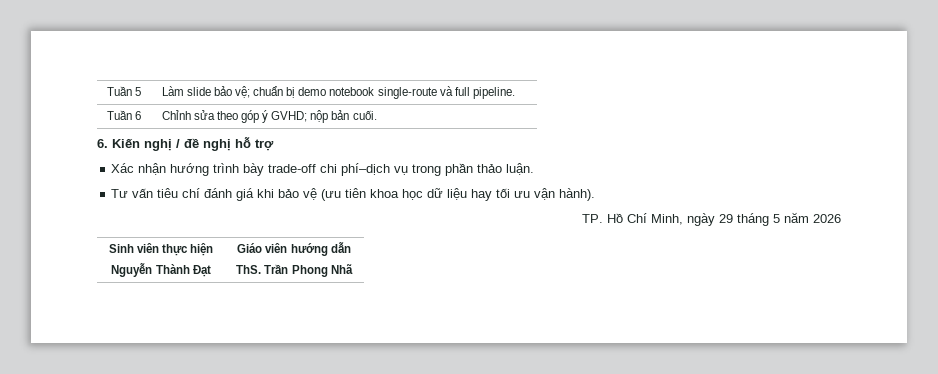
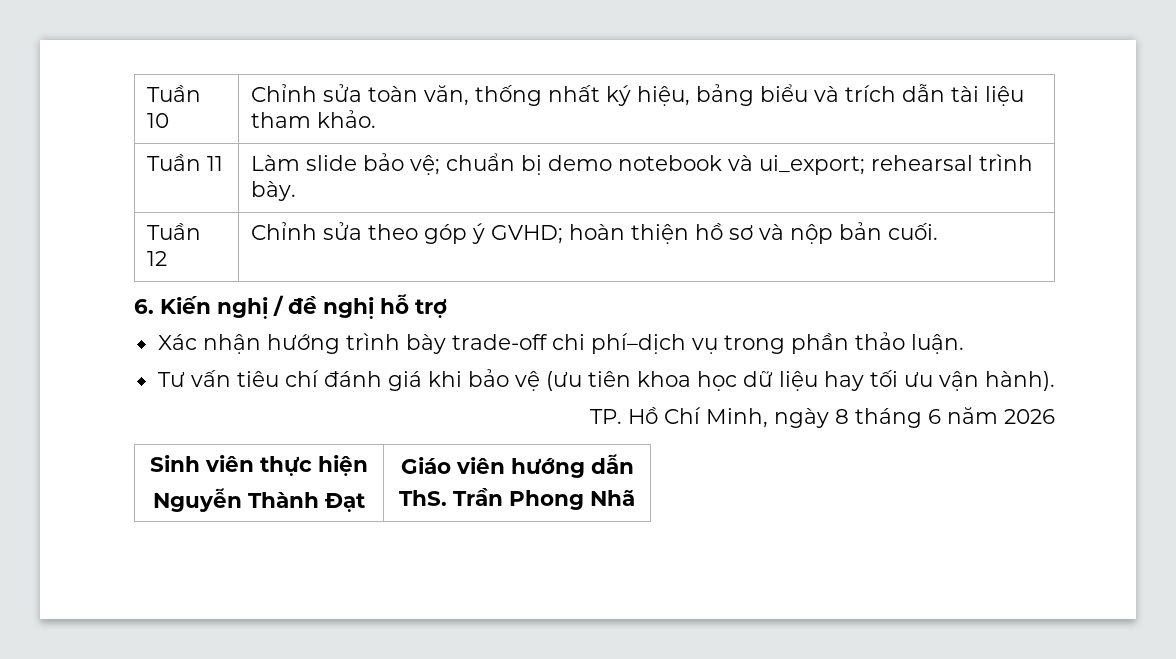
- Tuần 5 | Làm slide bảo vệ; chuẩn bị demo notebook single-route và full pipeline.
- Tuần 6 | Chỉnh sửa theo góp ý GVHD; nộp bản cuối.
+ Tuần 10 | Chỉnh sửa toàn văn, thống nhất ký hiệu, bảng biểu và trích dẫn tài liệu tham khảo.
+ Tuần 11 | Làm slide bảo vệ; chuẩn bị demo notebook và ui_export; rehearsal trình bày.
+ Tuần 12 | Chỉnh sửa theo góp ý GVHD; hoàn thiện hồ sơ và nộp bản cuối.
- TP. Hồ Chí Minh, ngày 29 tháng 5 năm 2026
+ TP. Hồ Chí Minh, ngày 8 tháng 6 năm 2026

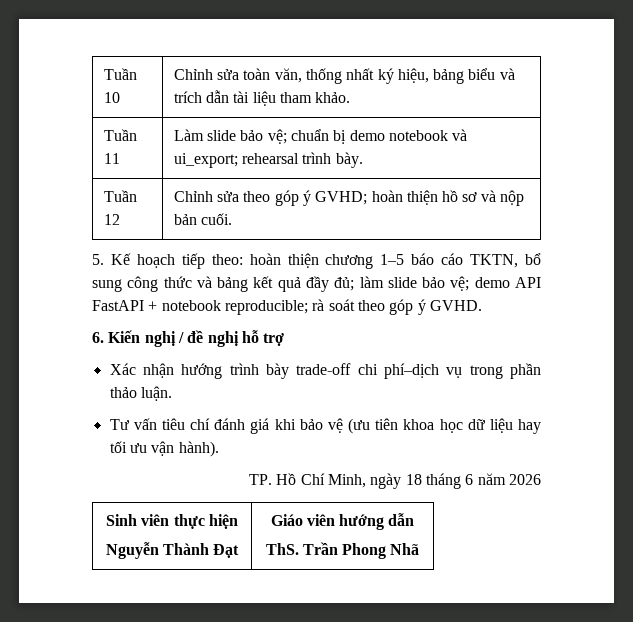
+ 5. Kế hoạch tiếp theo: hoàn thiện chương 1–5 báo cáo TKTN, bổ sung công thức và bảng kết quả đầy đủ; làm slide bảo vệ; demo API FastAPI + notebook reproducible; rà soát theo góp ý GVHD.
- TP. Hồ Chí Minh, ngày 8 tháng 6 năm 2026
+ TP. Hồ Chí Minh, ngày 18 tháng 6 năm 2026

